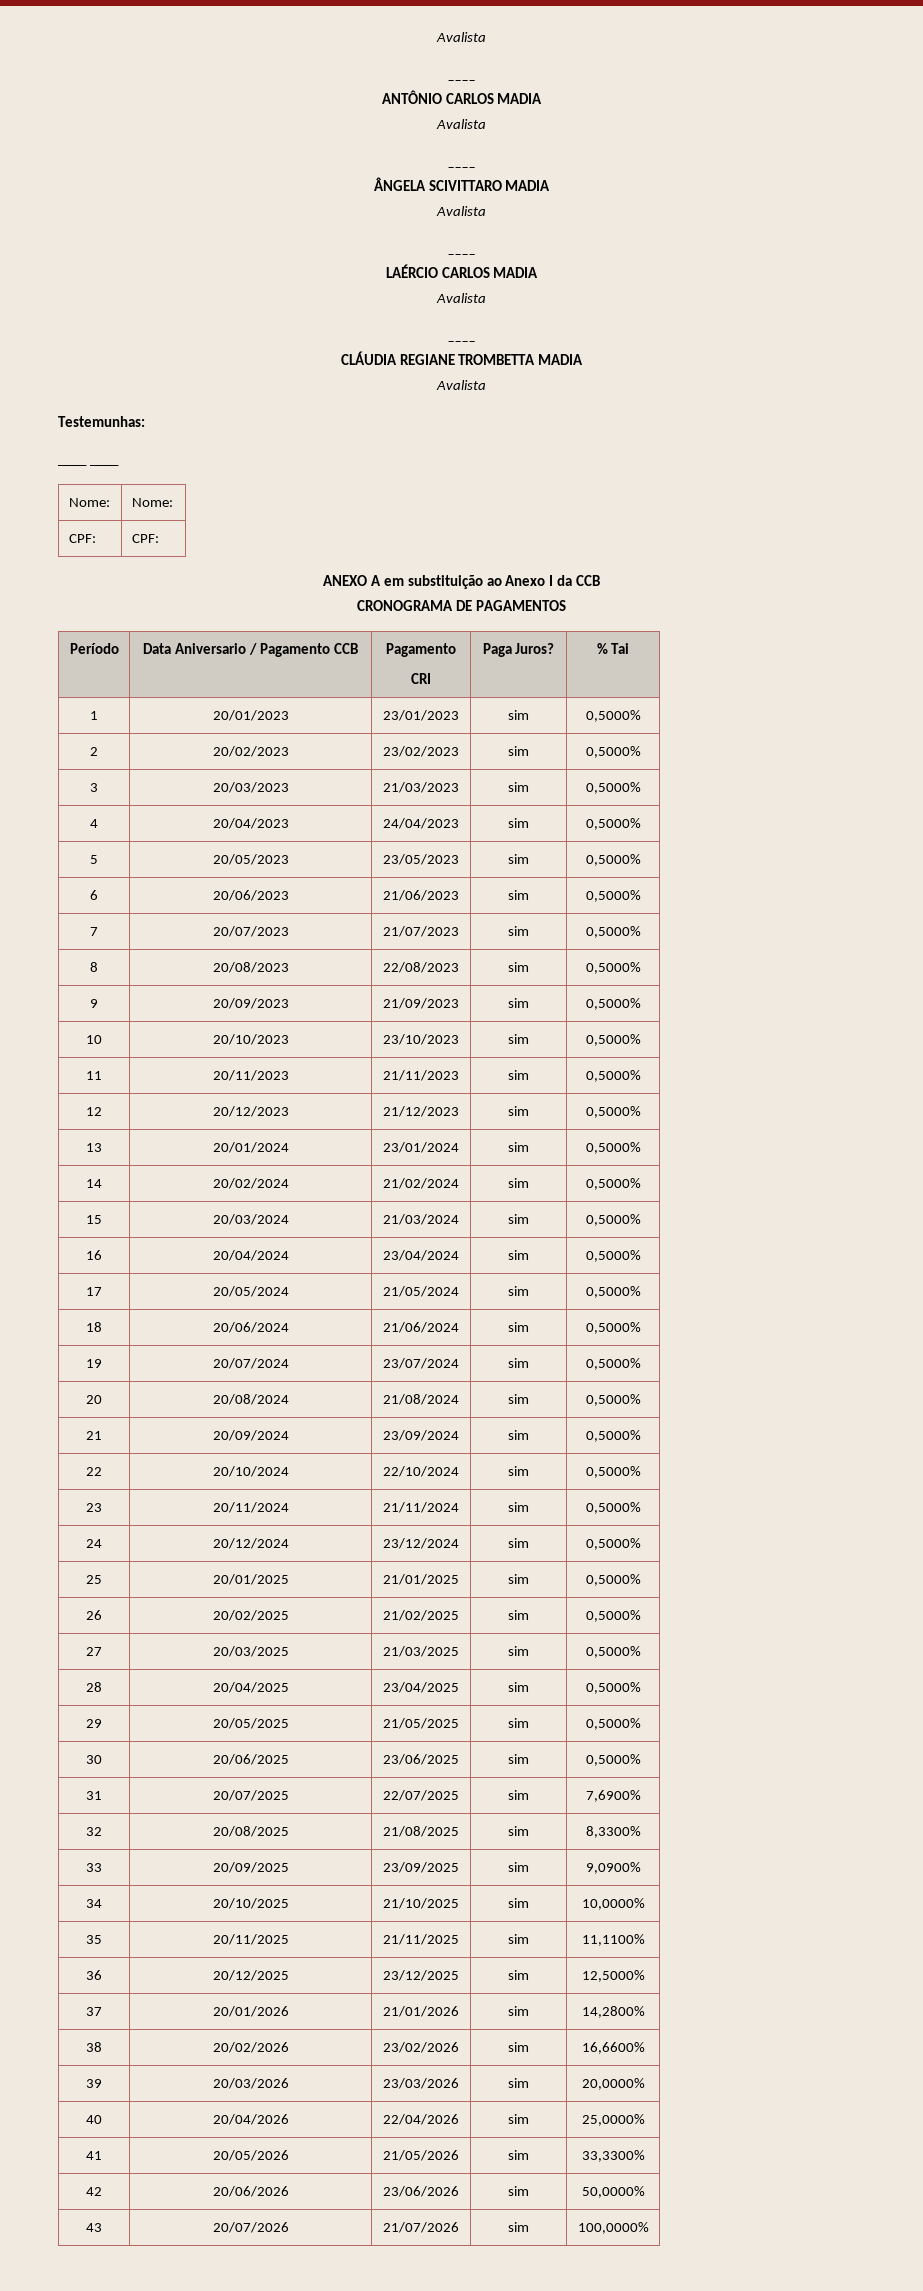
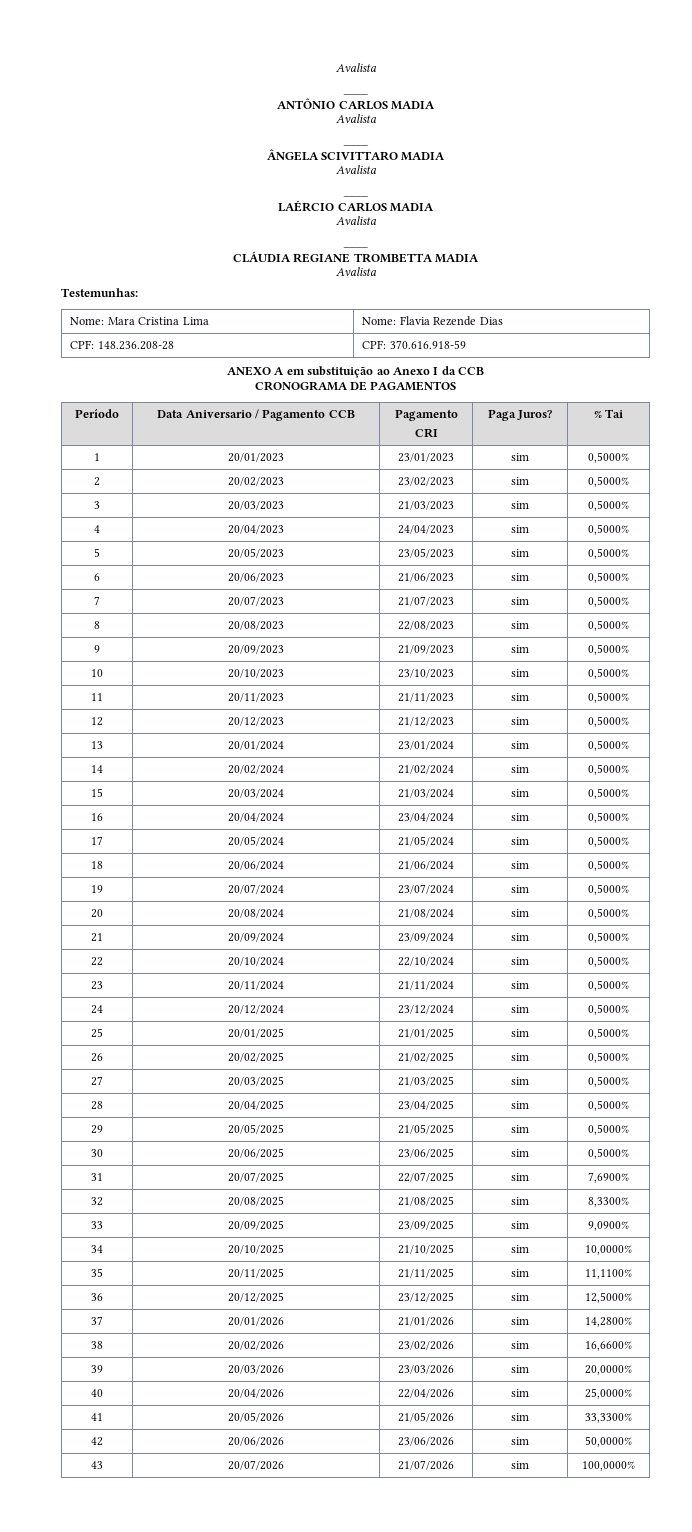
- ____ ____
- Nome: | Nome:
- CPF: | CPF:
+ Nome: Mara Cristina Lima | Nome: Flavia Rezende Dias
+ CPF: 148.236.208-28 | CPF: 370.616.918-59

